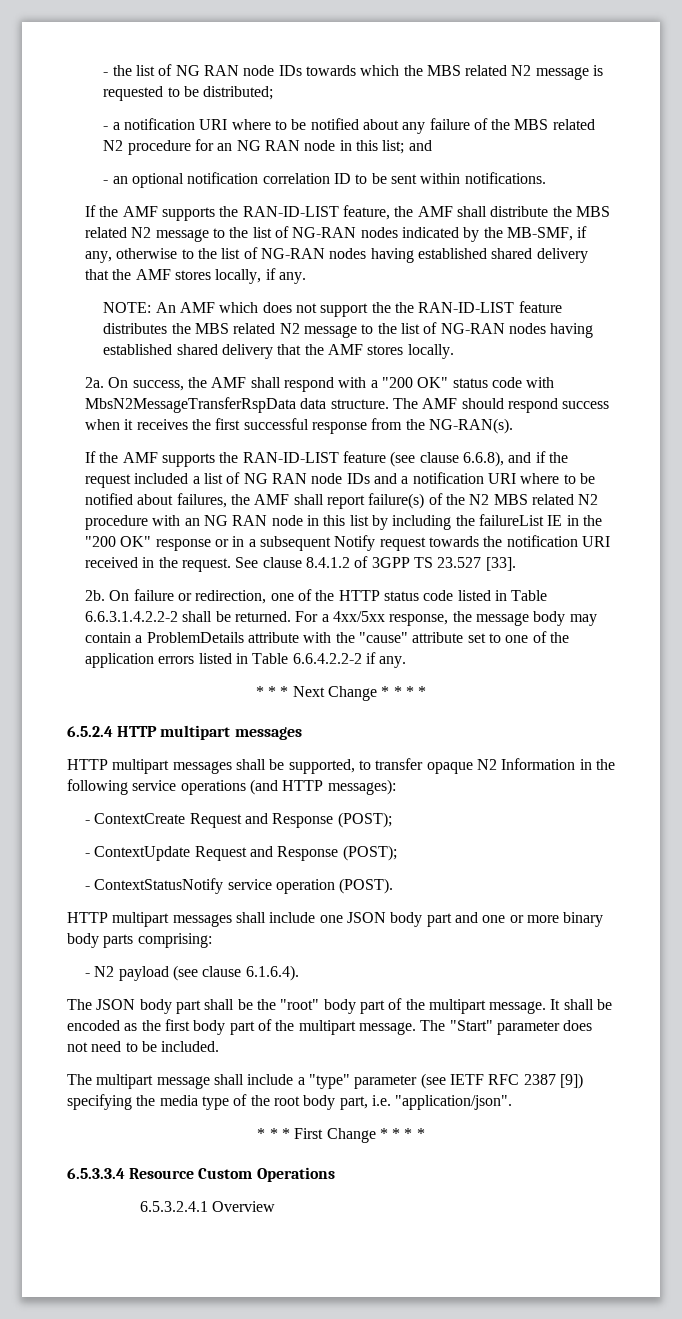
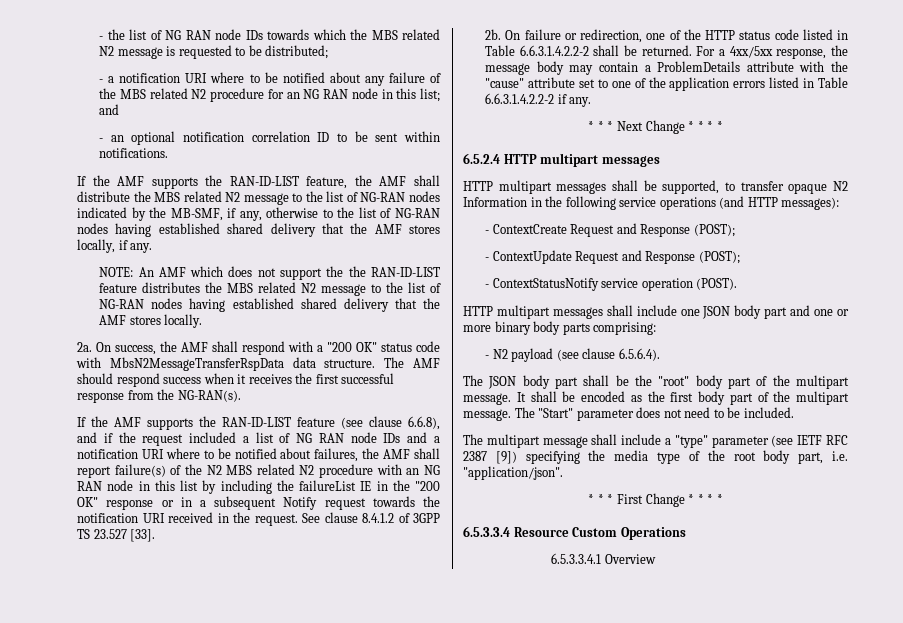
- For a 4xx/5xx response, the message body may contain a ProblemDetails attribute with the "cause" attribute set to one of the application errors listed in Table 6.6.4.2.2-2 if any.
+ For a 4xx/5xx response, the message body may contain a ProblemDetails attribute with the "cause" attribute set to one of the application errors listed in Table 6.6.3.1.4.2.2-2 if any.
- - N2 payload (see clause 6.1.6.4).
+ - N2 payload (see clause 6.5.6.4).
- 6.5.3.2.4.1 Overview
+ 6.5.3.3.4.1 Overview

